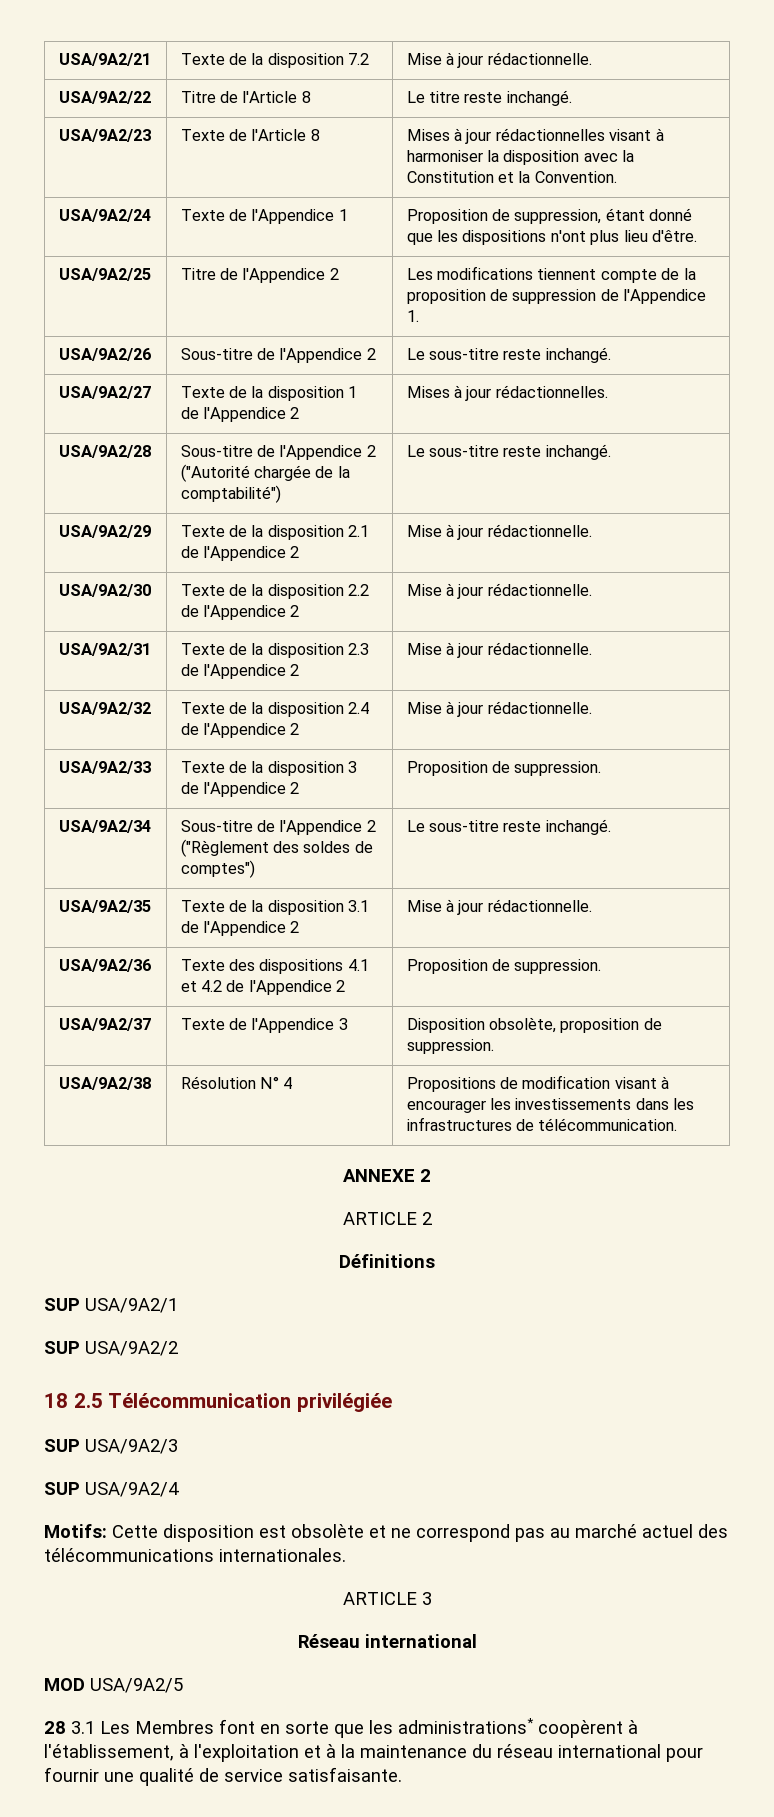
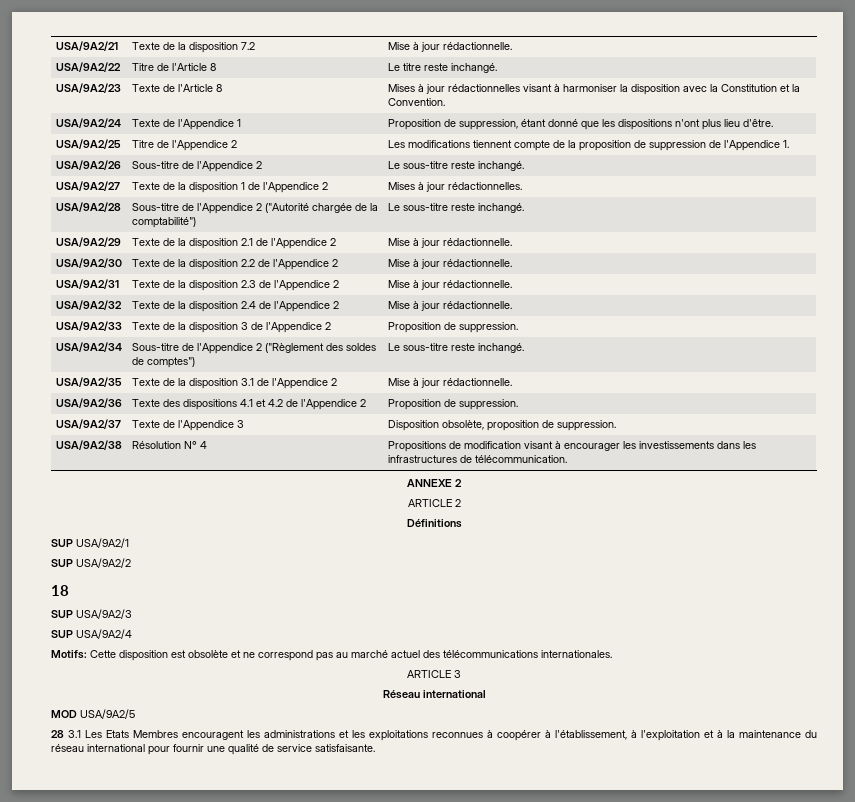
- 18 2.5 Télécommunication privilégiée
+ 18
- 28 3.1 Les Membres font en sorte que les administrations* coopèrent à l'établissement, à l'exploitation et à la maintenance du réseau international pour fournir une qualité de service satisfaisante.
+ 28 3.1 Les Etats Membres encouragent les administrations et les exploitations reconnues à coopérer à l'établissement, à l'exploitation et à la maintenance du réseau international pour fournir une qualité de service satisfaisante.

